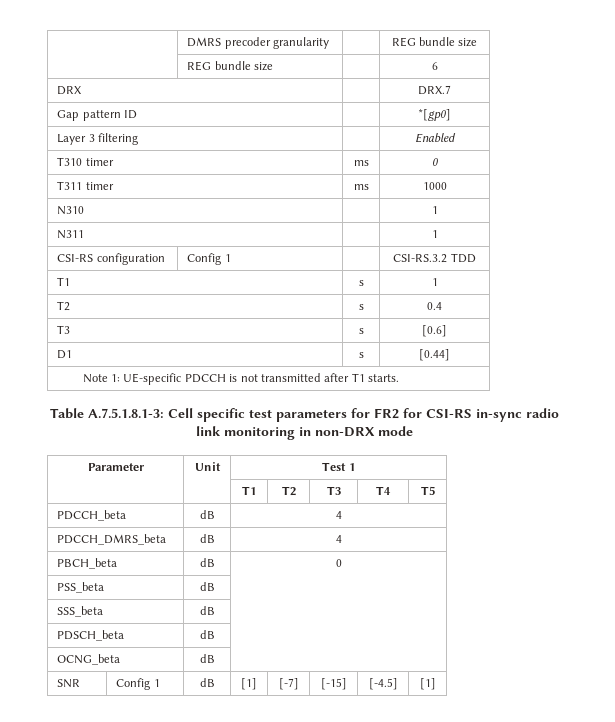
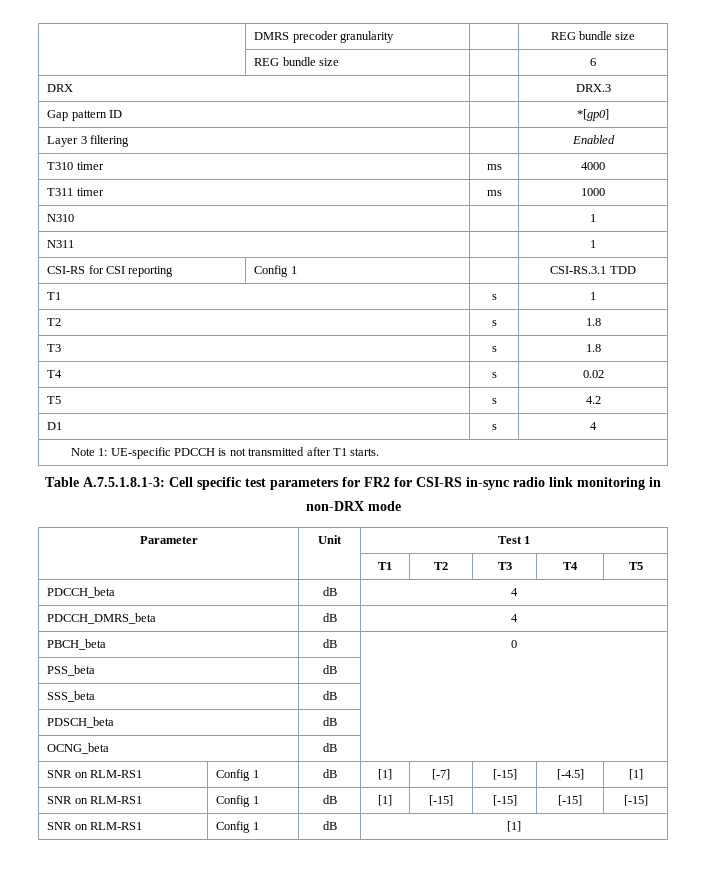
- DRX | | DRX.7
+ DRX | | DRX.3
- T310 timer | ms | 0
+ T310 timer | ms | 4000
- CSI-RS configuration | Config 1 | | CSI-RS.3.2 TDD
+ CSI-RS for CSI reporting | Config 1 | | CSI-RS.3.1 TDD
- T2 | s | 0.4
+ T2 | s | 1.8
- T3 | s | [0.6]
+ T3 | s | 1.8
+ T4 | s | 0.02
+ T5 | s | 4.2
- D1 | s | [0.44]
+ D1 | s | 4
- SNR | Config 1 | dB | [1] | [-7] | [-15] | [-4.5] | [1]
+ SNR on RLM-RS1 | Config 1 | dB | [1] | [-7] | [-15] | [-4.5] | [1]
+ SNR on RLM-RS1 | Config 1 | dB | [1] | [-15] | [-15] | [-15] | [-15]
+ SNR on RLM-RS1 | Config 1 | dB | [1]

